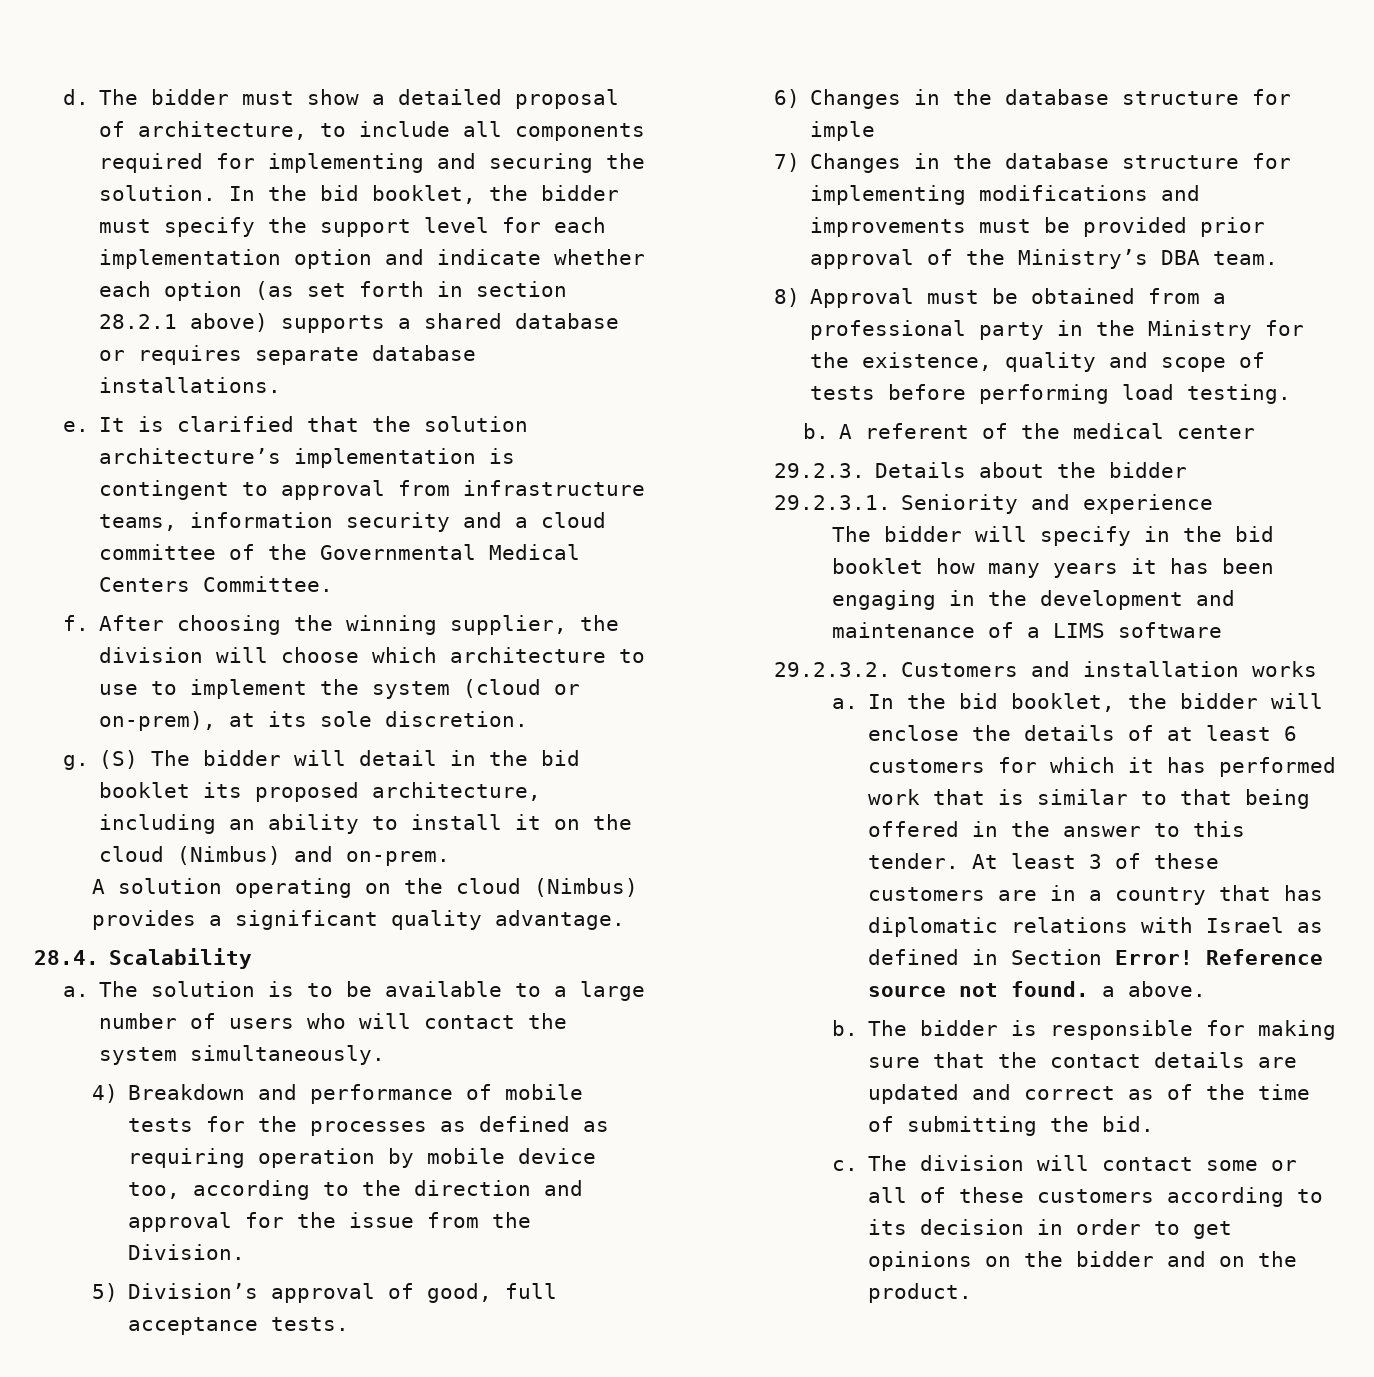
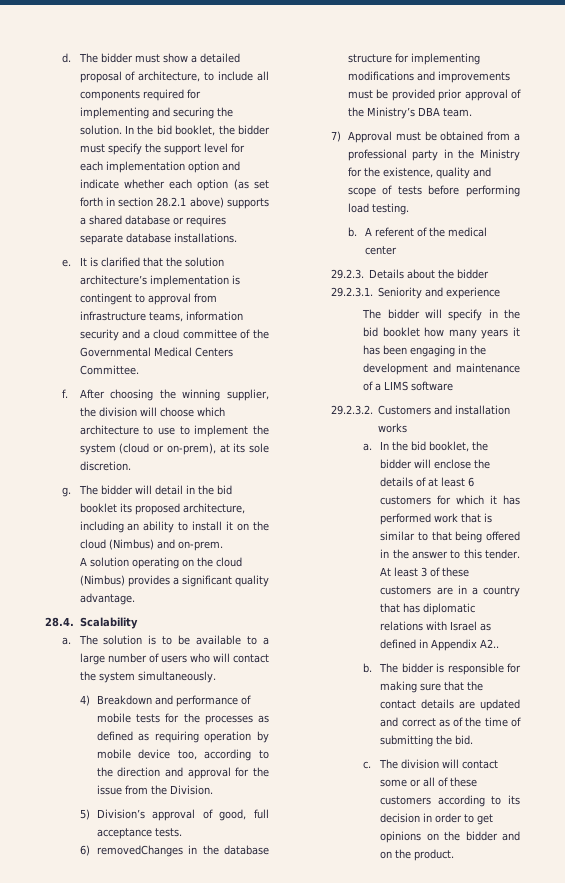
- (S) The bidder will detail in the bid booklet its proposed architecture, including an ability to install it on the cloud (Nimbus) and on-prem.
+ The bidder will detail in the bid booklet its proposed architecture, including an ability to install it on the cloud (Nimbus) and on-prem.
- 6) Changes in the database structure for imple
- 7) Changes in the database structure for implementing modifications and improvements must be provided prior approval of the Ministry’s DBA team.
+ 6) removedChanges in the database structure for implementing modifications and improvements must be provided prior approval of the Ministry’s DBA team.
- 8) Approval must be obtained from a professional party in the Ministry for the existence, quality and scope of tests before performing load testing.
+ 7) Approval must be obtained from a professional party in the Ministry for the existence, quality and scope of tests before performing load testing.
- At least 3 of these customers are in a country that has diplomatic relations with Israel as defined in Section Error! Reference source not found. a above.
+ At least 3 of these customers are in a country that has diplomatic relations with Israel as defined in Appendix A2..

